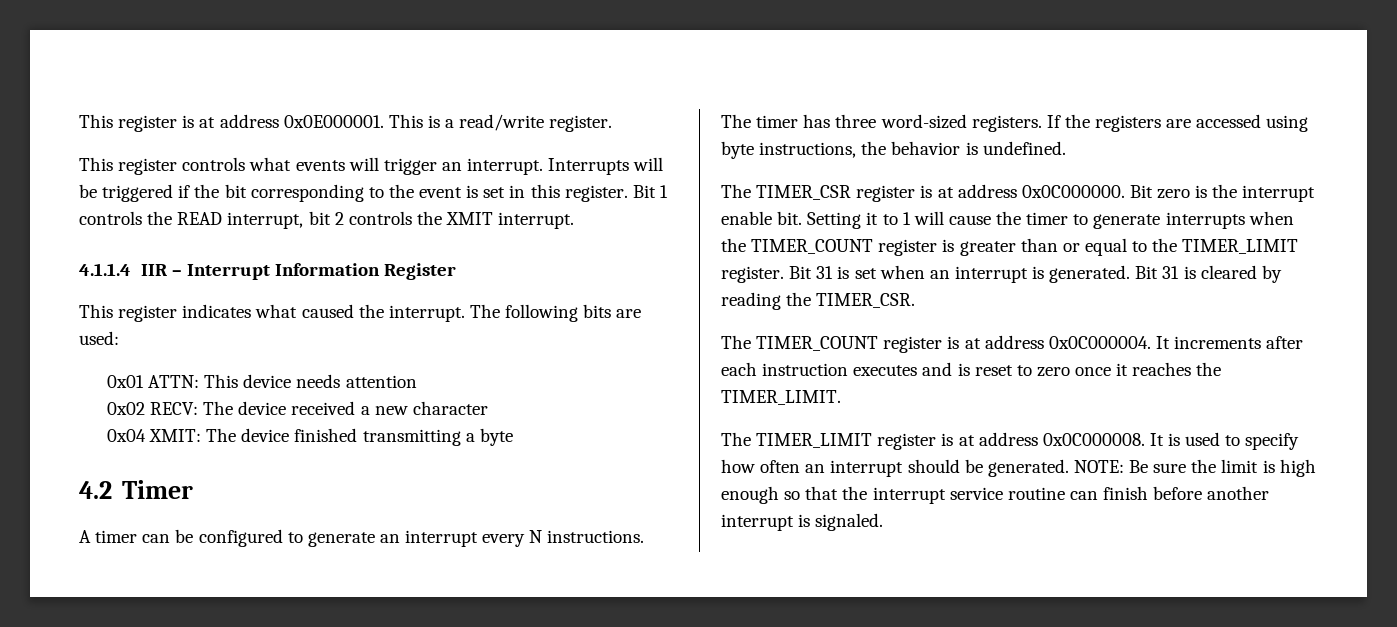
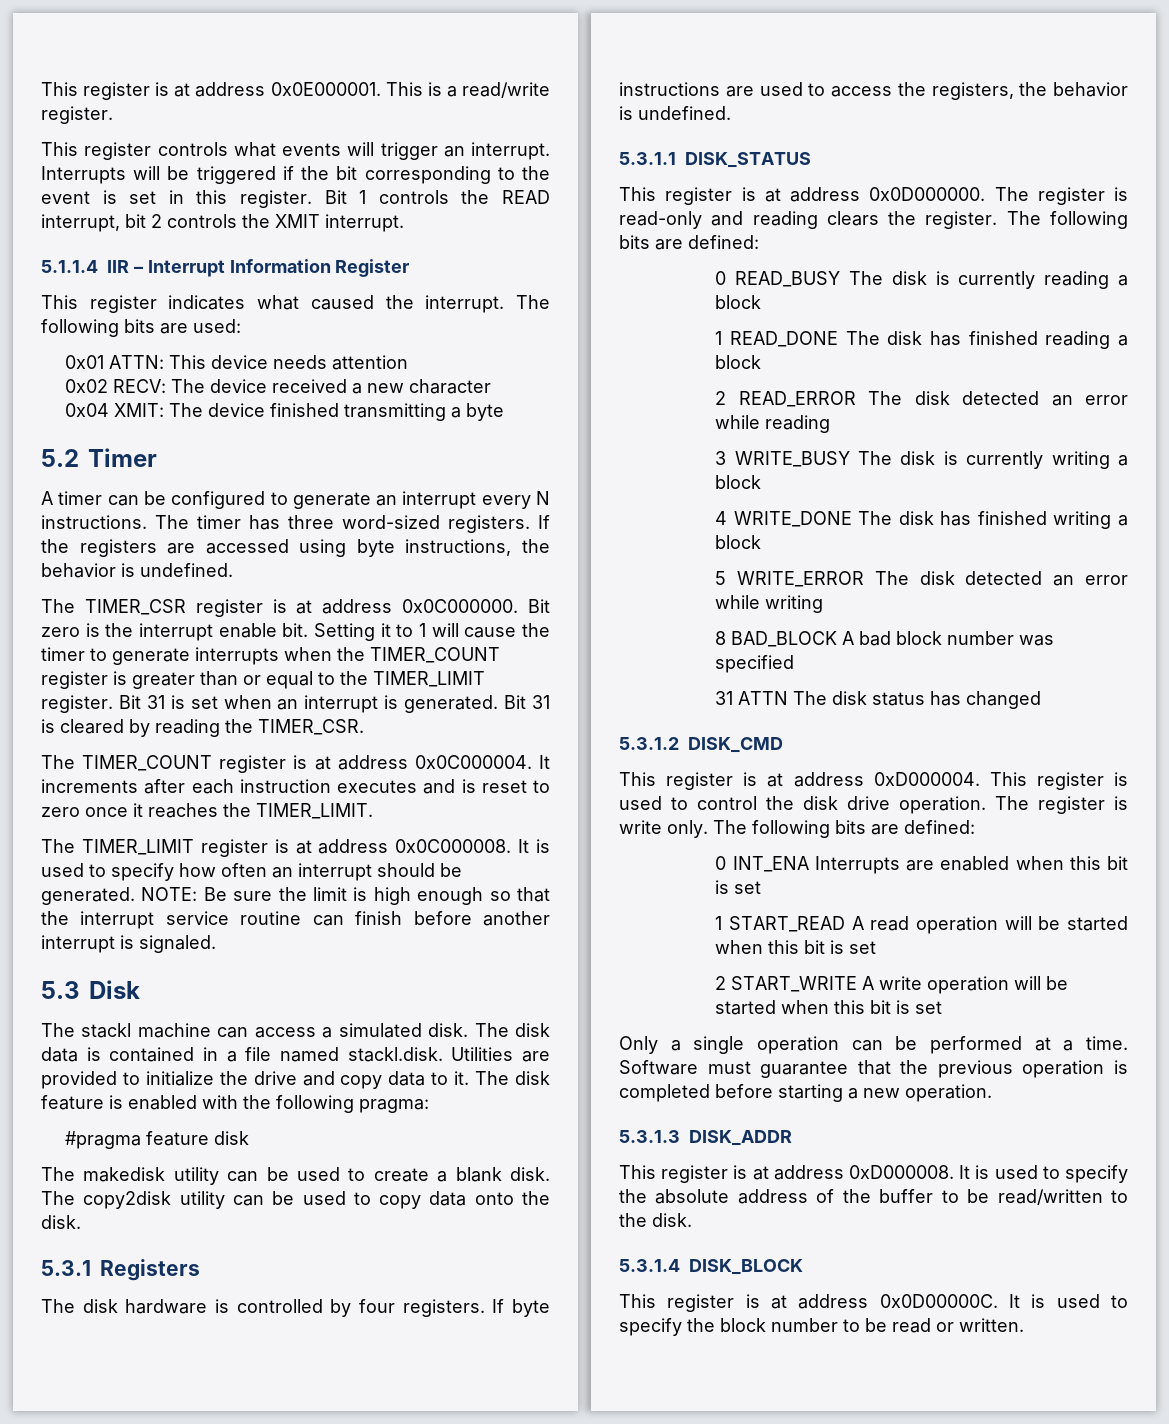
- 4.1.1.4 IIR – Interrupt Information Register
+ 5.1.1.4 IIR – Interrupt Information Register
- 4.2 Timer
+ 5.2 Timer
+ 5.3 Disk
+ The stackl machine can access a simulated disk. The disk data is contained in a file named stackl.disk. Utilities are provided to initialize the drive and copy data to it. The disk feature is enabled with the following pragma:
+ #pragma feature disk
+ The makedisk utility can be used to create a blank disk. The copy2disk utility can be used to copy data onto the disk.
+ 5.3.1 Registers
+ The disk hardware is controlled by four registers. If byte instructions are used to access the registers, the behavior is undefined.
+ 5.3.1.1 DISK_STATUS
+ This register is at address 0x0D000000. The register is read-only and reading clears the register. The following bits are defined:
+ 0 READ_BUSY The disk is currently reading a block
+ 1 READ_DONE The disk has finished reading a block
+ 2 READ_ERROR The disk detected an error while reading
+ 3 WRITE_BUSY The disk is currently writing a block
+ 4 WRITE_DONE The disk has finished writing a block
+ 5 WRITE_ERROR The disk detected an error while writing
+ 8 BAD_BLOCK A bad block number was specified
+ 31 ATTN The disk status has changed
+ 5.3.1.2 DISK_CMD
+ This register is at address 0xD000004. This register is used to control the disk drive operation. The register is write only. The following bits are defined:
+ 0 INT_ENA Interrupts are enabled when this bit is set
+ 1 START_READ A read operation will be started when this bit is set
+ 2 START_WRITE A write operation will be started when this bit is set
+ Only a single operation can be performed at a time. Software must guarantee that the previous operation is completed before starting a new operation.
+ 5.3.1.3 DISK_ADDR
+ This register is at address 0xD000008. It is used to specify the absolute address of the buffer to be read/written to the disk.
+ 5.3.1.4 DISK_BLOCK
+ This register is at address 0x0D00000C. It is used to specify the block number to be read or written.

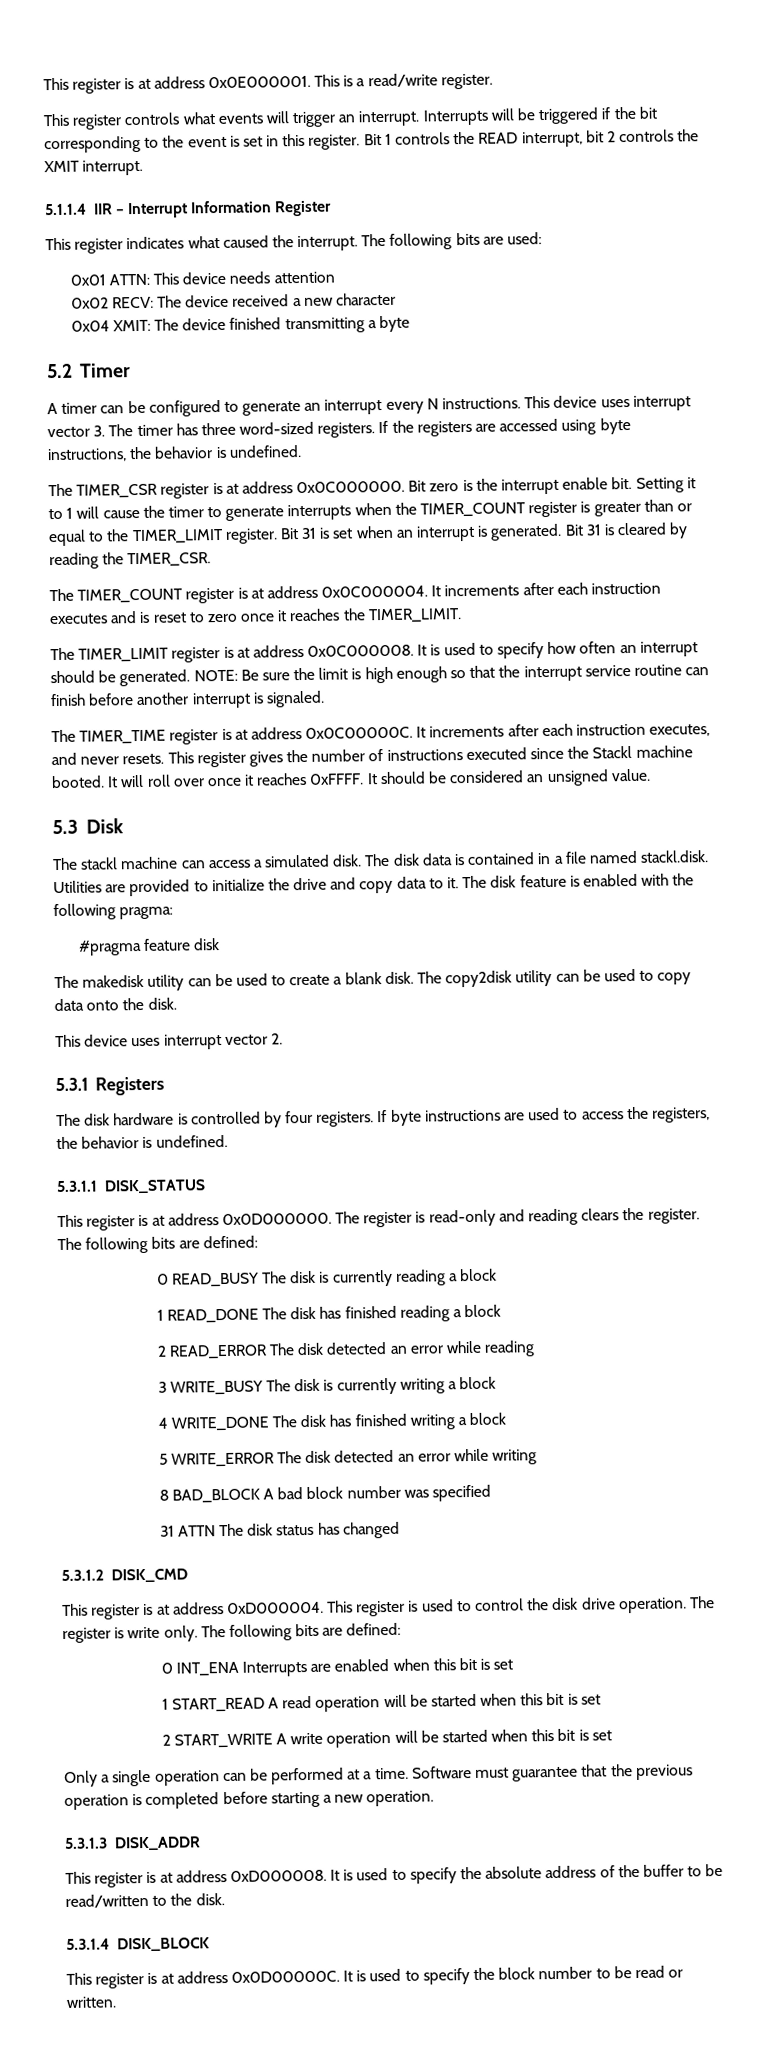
- The timer has three word-sized registers.
+ This device uses interrupt vector 3. The timer has three word-sized registers.
+ The TIMER_TIME register is at address 0x0C00000C. It increments after each instruction executes, and never resets. This register gives the number of instructions executed since the Stackl machine booted. It will roll over once it reaches 0xFFFF. It should be considered an unsigned value.
+ This device uses interrupt vector 2.

